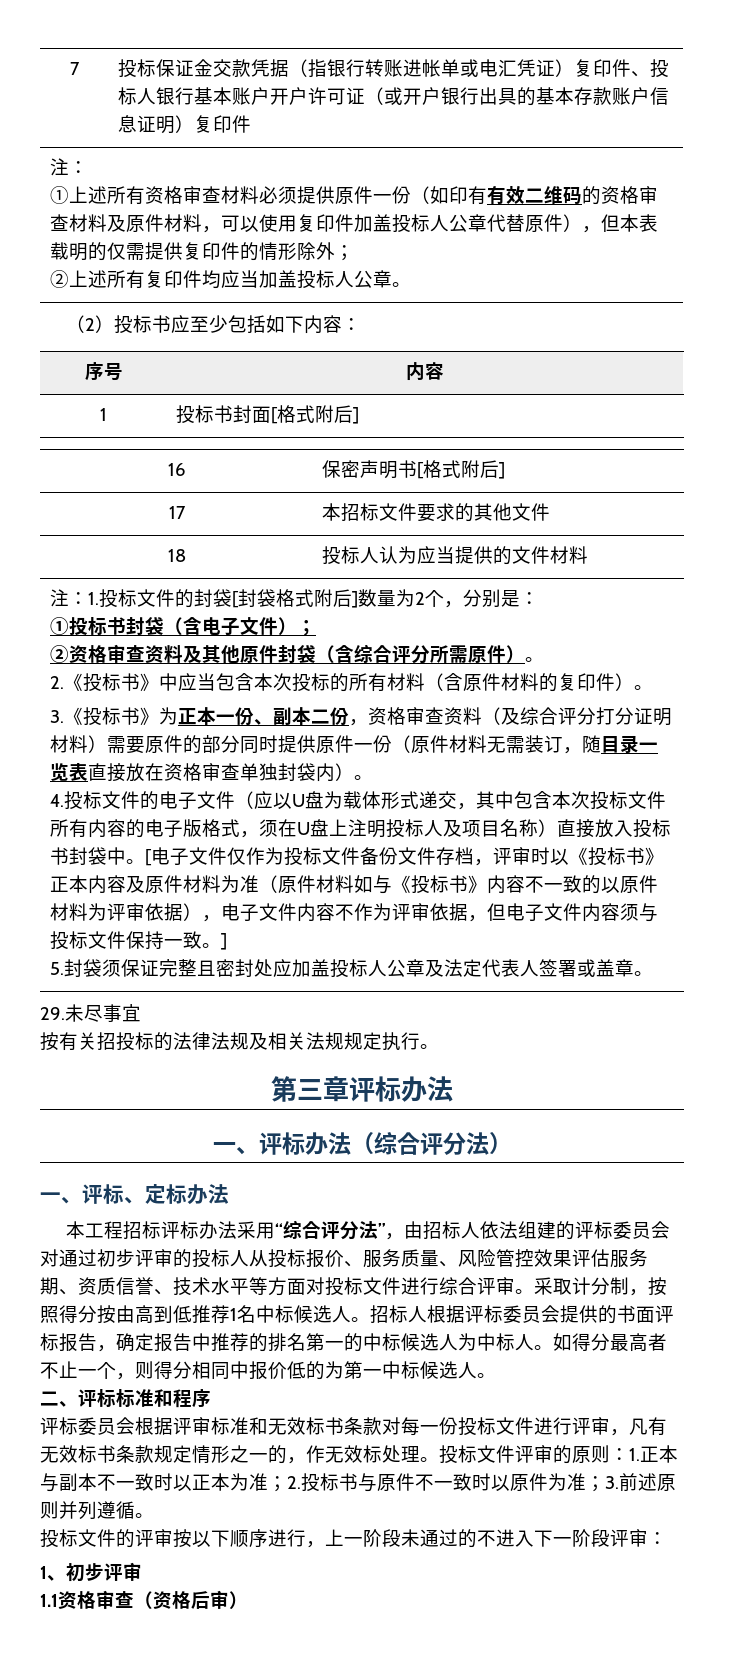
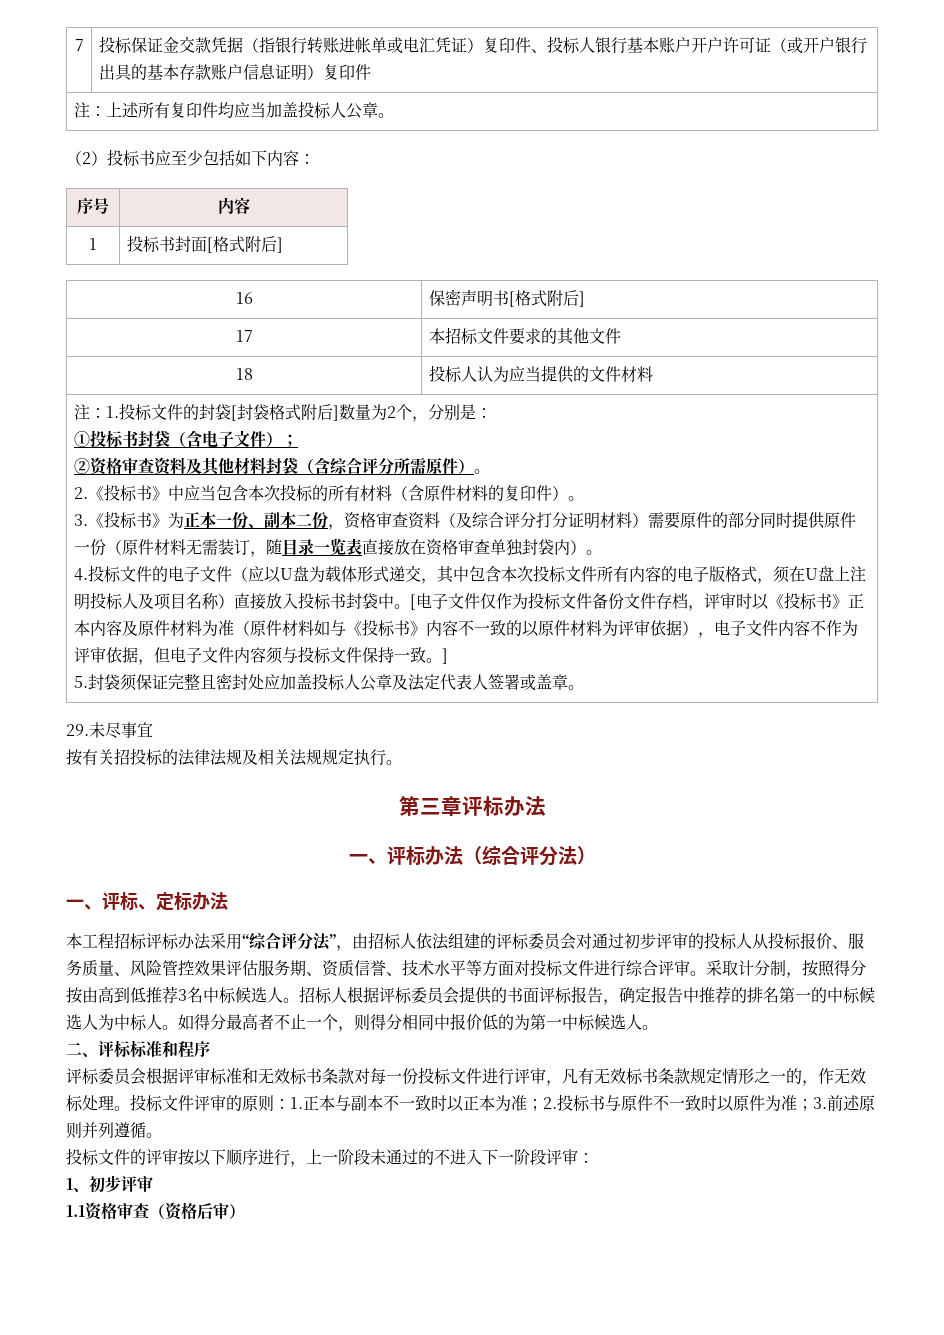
  7 | 投标保证金交款凭据（指银行转账进帐单或电汇凭证）复印件、投标人银行基本账户开户许可证（或开户银行出具的基本存款账户信息证明）复印件
- 注：
- ①上述所有资格审查材料必须提供原件一份（如印有有效二维码的资格审查材料及原件材料，可以使用复印件加盖投标人公章代替原件），但本表载明的仅需提供复印件的情形除外；
- ②上述所有复印件均应当加盖投标人公章。
+ 注：上述所有复印件均应当加盖投标人公章。
- ②资格审查资料及其他原件封袋（含综合评分所需原件）。
+ ②资格审查资料及其他材料封袋（含综合评分所需原件）。
- 采取计分制，按照得分按由高到低推荐1名中标候选人。
+ 采取计分制，按照得分按由高到低推荐3名中标候选人。

